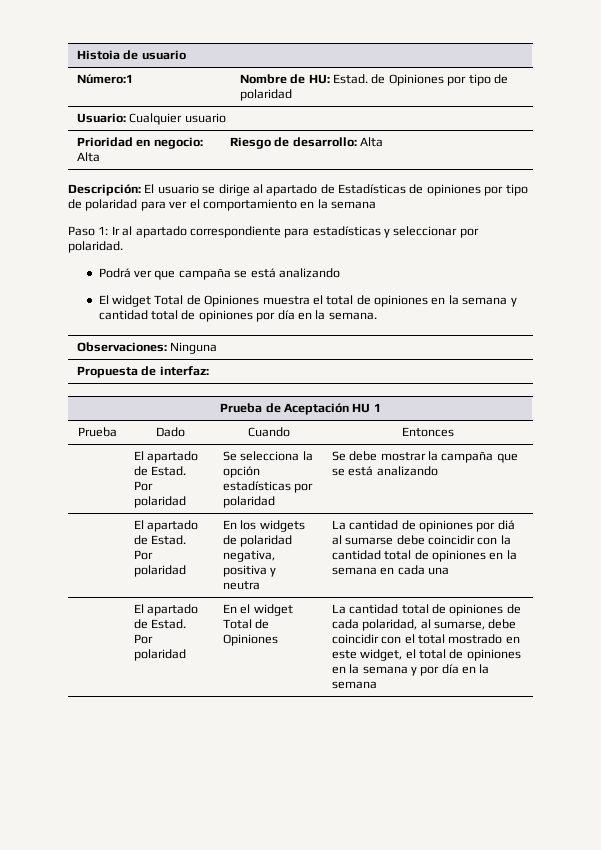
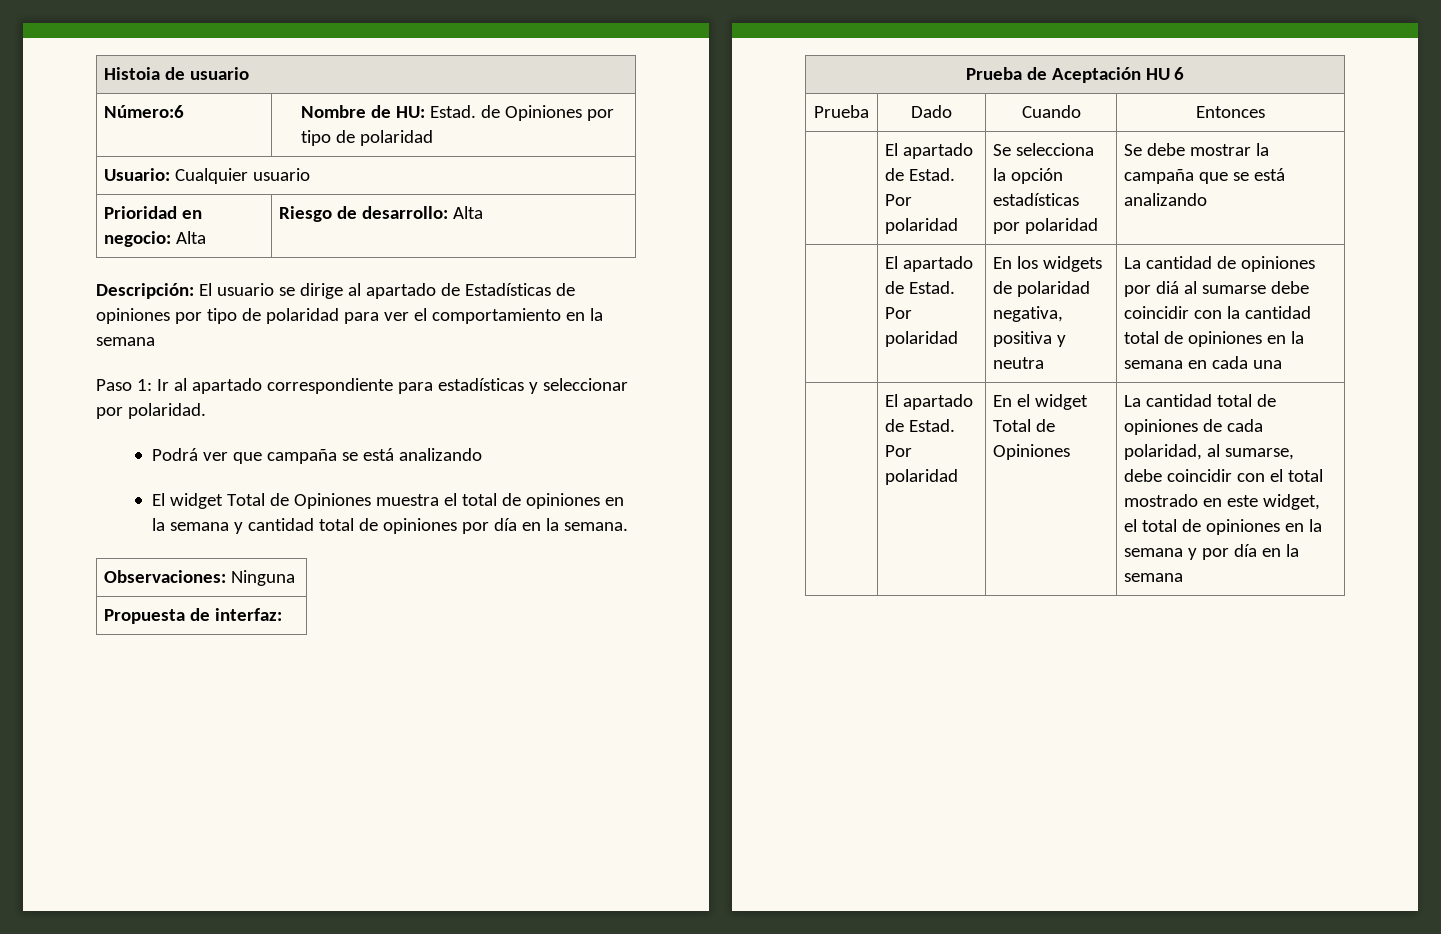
- Número:1 | Nombre de HU: Estad. de Opiniones por tipo de polaridad
+ Número:6 | Nombre de HU: Estad. de Opiniones por tipo de polaridad
- Prueba de Aceptación HU 1
+ Prueba de Aceptación HU 6

